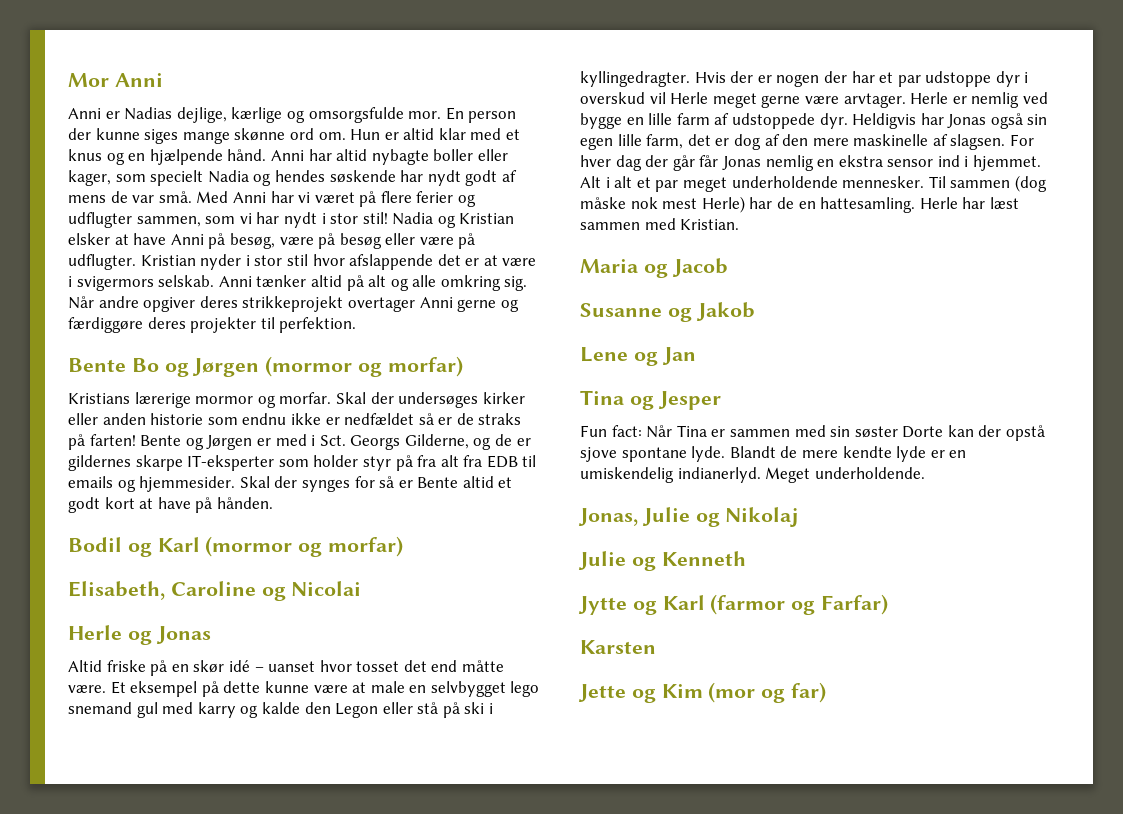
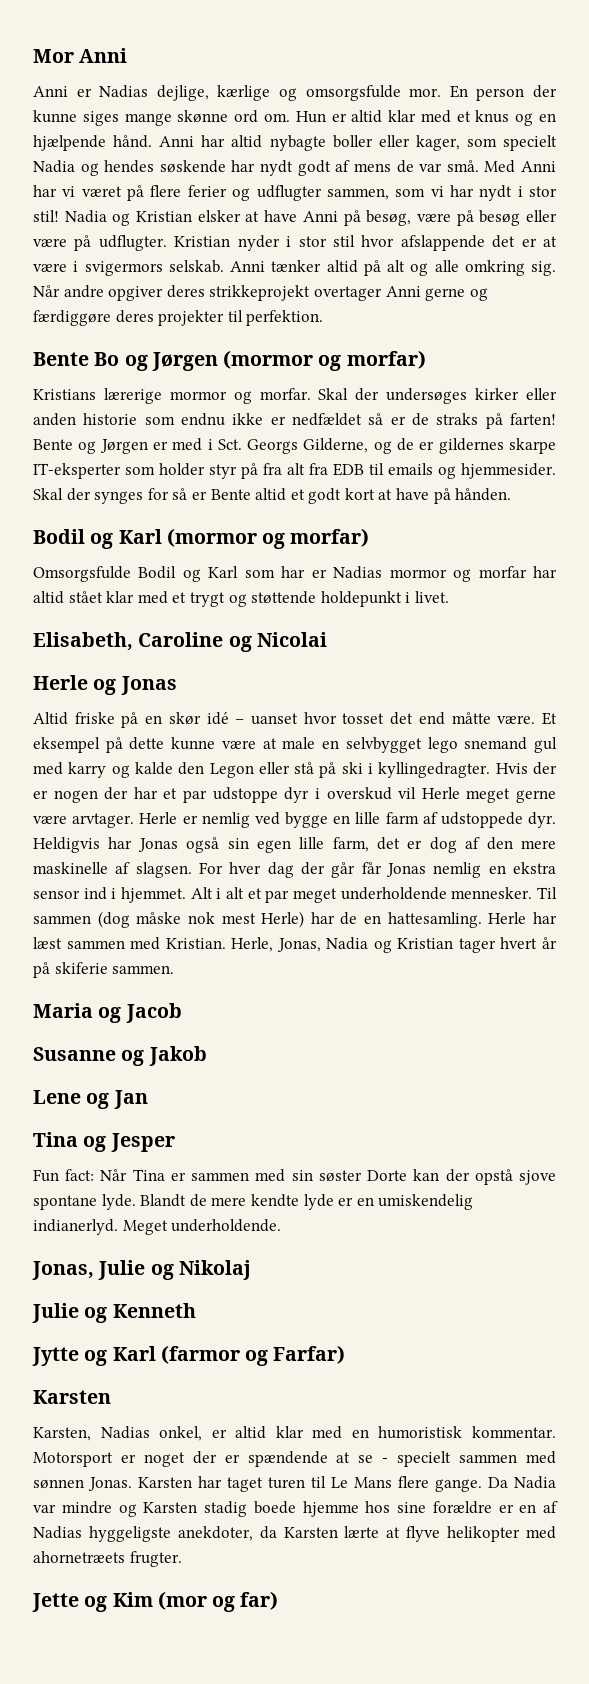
+ Omsorgsfulde Bodil og Karl som har er Nadias mormor og morfar har altid stået klar med et trygt og støttende holdepunkt i livet.
+ Herle, Jonas, Nadia og Kristian tager hvert år på skiferie sammen.
+ Karsten, Nadias onkel, er altid klar med en humoristisk kommentar. Motorsport er noget der er spændende at se - specielt sammen med sønnen Jonas. Karsten har taget turen til Le Mans flere gange. Da Nadia var mindre og Karsten stadig boede hjemme hos sine forældre er en af Nadias hyggeligste anekdoter, da Karsten lærte at flyve helikopter med ahornetræets frugter.

